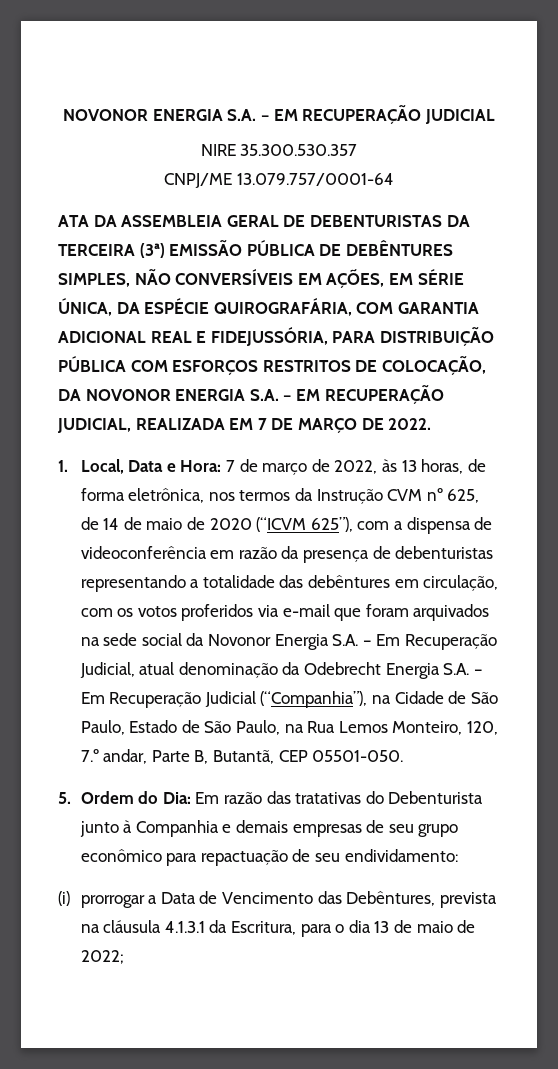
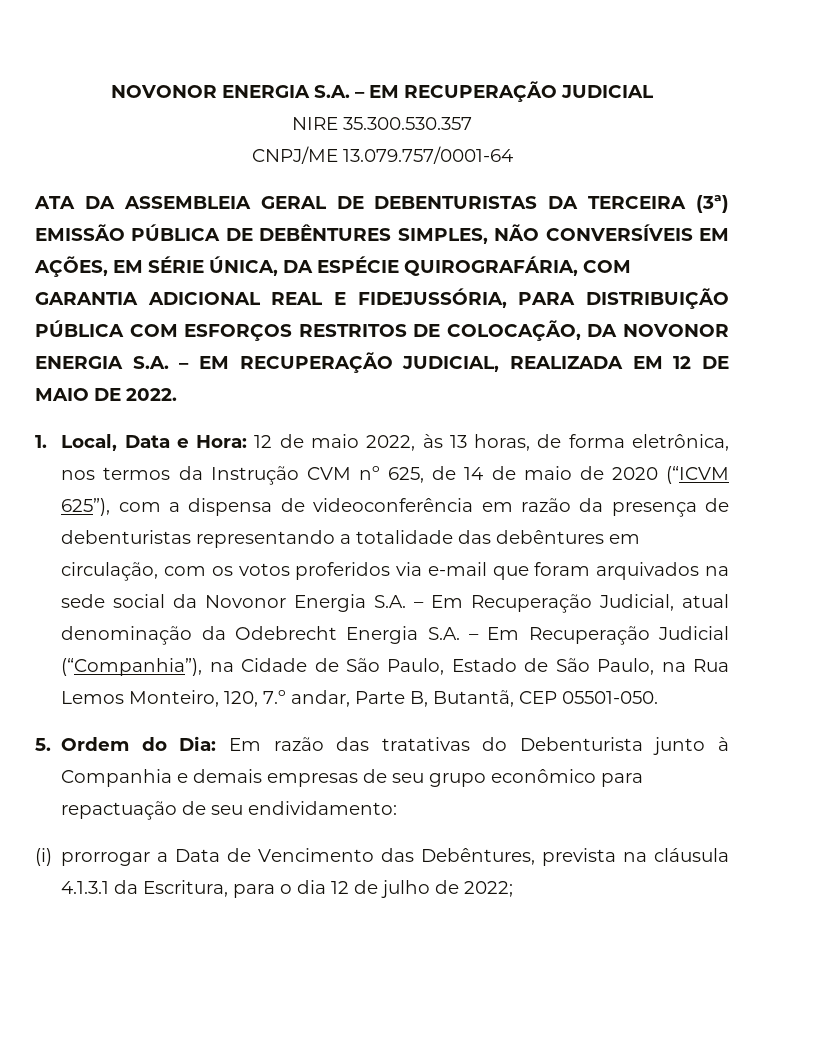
- ATA DA ASSEMBLEIA GERAL DE DEBENTURISTAS DA TERCEIRA (3ª) EMISSÃO PÚBLICA DE DEBÊNTURES SIMPLES, NÃO CONVERSÍVEIS EM AÇÕES, EM SÉRIE ÚNICA, DA ESPÉCIE QUIROGRAFÁRIA, COM GARANTIA ADICIONAL REAL E FIDEJUSSÓRIA, PARA DISTRIBUIÇÃO PÚBLICA COM ESFORÇOS RESTRITOS DE COLOCAÇÃO, DA NOVONOR ENERGIA S.A. – EM RECUPERAÇÃO JUDICIAL, REALIZADA EM 7 DE MARÇO DE 2022.
+ ATA DA ASSEMBLEIA GERAL DE DEBENTURISTAS DA TERCEIRA (3ª) EMISSÃO PÚBLICA DE DEBÊNTURES SIMPLES, NÃO CONVERSÍVEIS EM AÇÕES, EM SÉRIE ÚNICA, DA ESPÉCIE QUIROGRAFÁRIA, COM GARANTIA ADICIONAL REAL E FIDEJUSSÓRIA, PARA DISTRIBUIÇÃO PÚBLICA COM ESFORÇOS RESTRITOS DE COLOCAÇÃO, DA NOVONOR ENERGIA S.A. – EM RECUPERAÇÃO JUDICIAL, REALIZADA EM 12 DE MAIO DE 2022.
- 7 de março de 2022, às 13 horas, de forma eletrônica, nos termos da Instrução CVM nº 625, de 14 de maio de 2020 (“ICVM 625”), com a dispensa de videoconferência em razão da presença de debenturistas representando a totalidade das debêntures em circulação, com os votos proferidos via e-mail que foram arquivados na sede social da Novonor Energia S.A. – Em Recuperação Judicial, atual denominação da Odebrecht Energia S.A. – Em Recuperação Judicial (“Companhia”), na Cidade de São Paulo, Estado de São Paulo, na Rua Lemos Monteiro, 120, 7.º andar, Parte B, Butantã, CEP 05501-050.
+ 12 de maio 2022, às 13 horas, de forma eletrônica, nos termos da Instrução CVM nº 625, de 14 de maio de 2020 (“ICVM 625”), com a dispensa de videoconferência em razão da presença de debenturistas representando a totalidade das debêntures em circulação, com os votos proferidos via e-mail que foram arquivados na sede social da Novonor Energia S.A. – Em Recuperação Judicial, atual denominação da Odebrecht Energia S.A. – Em Recuperação Judicial (“Companhia”), na Cidade de São Paulo, Estado de São Paulo, na Rua Lemos Monteiro, 120, 7.º andar, Parte B, Butantã, CEP 05501-050.
- (i) prorrogar a Data de Vencimento das Debêntures, prevista na cláusula 4.1.3.1 da Escritura, para o dia 13 de maio de 2022;
+ (i) prorrogar a Data de Vencimento das Debêntures, prevista na cláusula 4.1.3.1 da Escritura, para o dia 12 de julho de 2022;

